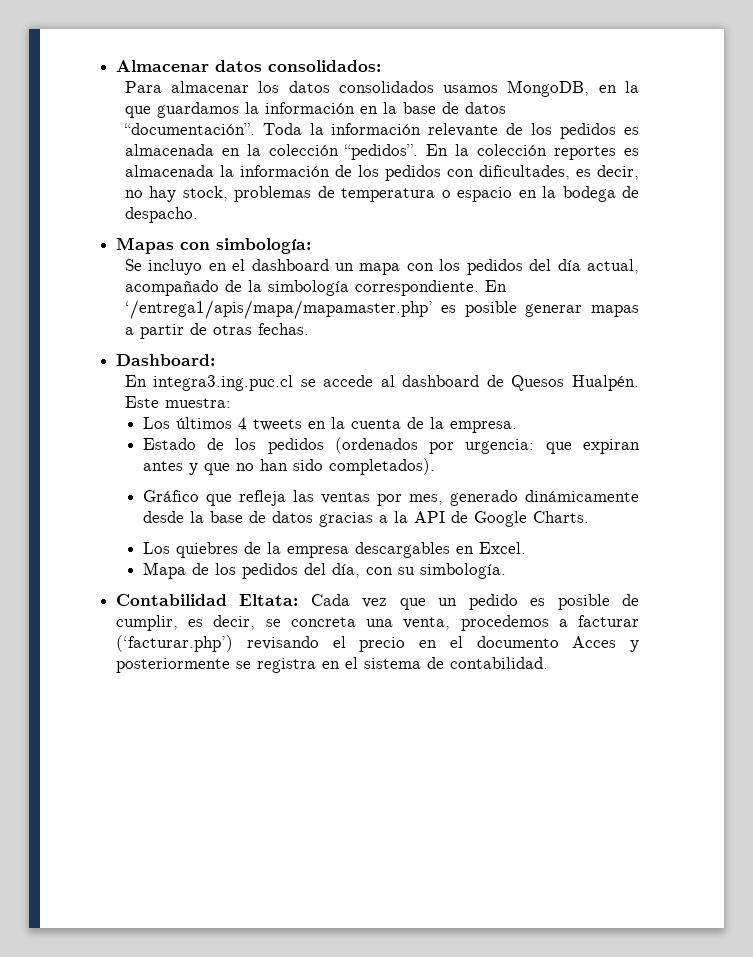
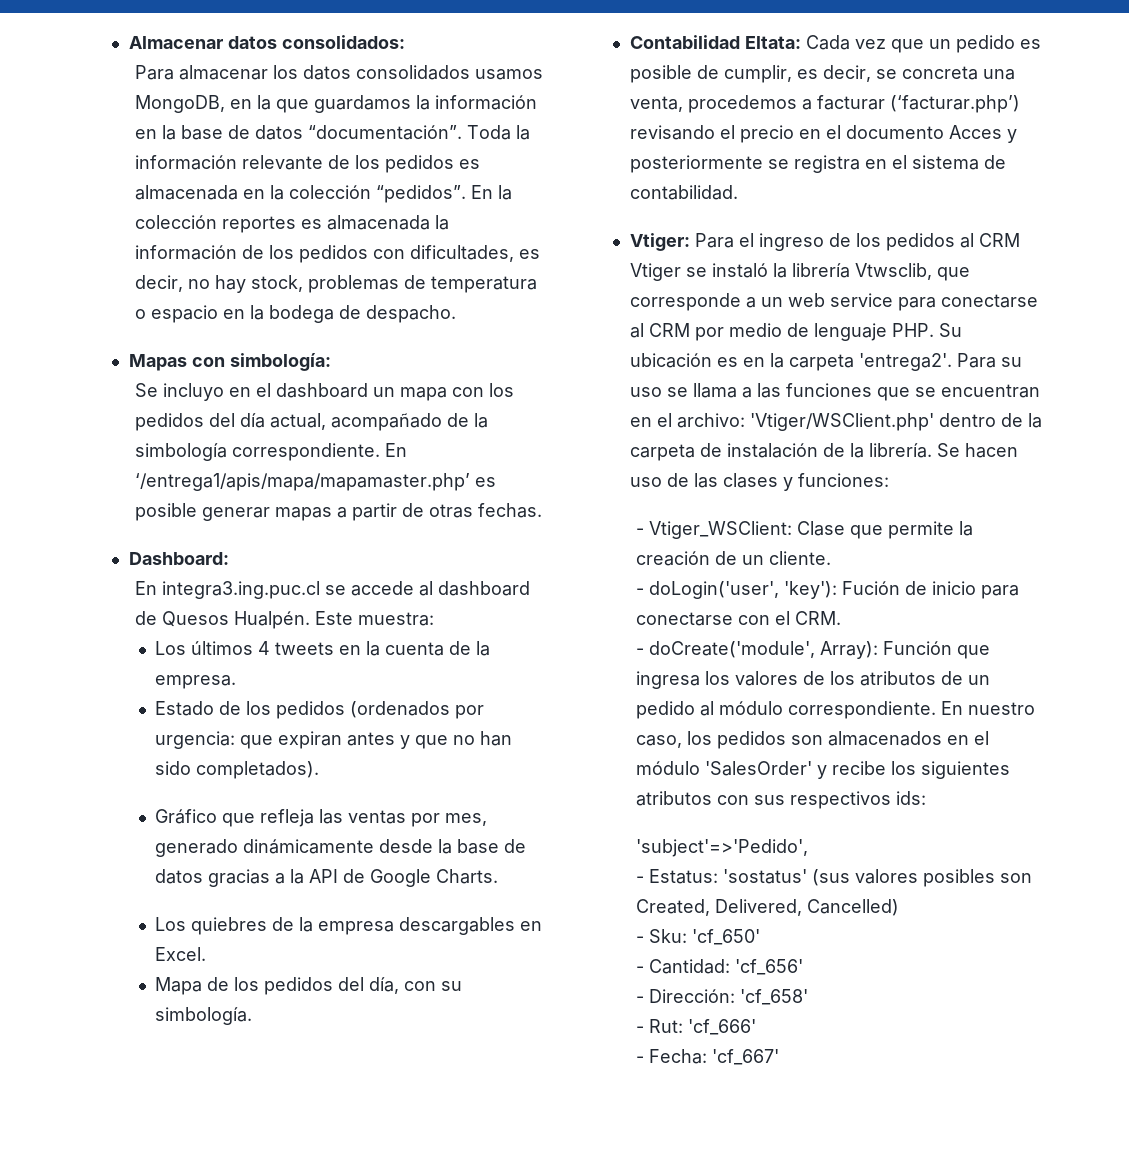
+ Vtiger: Para el ingreso de los pedidos al CRM Vtiger se instaló la librería Vtwsclib, que corresponde a un web service para conectarse al CRM por medio de lenguaje PHP. Su ubicación es en la carpeta 'entrega2'. Para su uso se llama a las funciones que se encuentran en el archivo: 'Vtiger/WSClient.php' dentro de la carpeta de instalación de la librería. Se hacen uso de las clases y funciones:
+ - Vtiger_WSClient: Clase que permite la creación de un cliente.
+ - doLogin('user', 'key'): Fución de inicio para conectarse con el CRM.
+ - doCreate('module', Array): Función que ingresa los valores de los atributos de un pedido al módulo correspondiente. En nuestro caso, los pedidos son almacenados en el módulo 'SalesOrder' y recibe los siguientes atributos con sus respectivos ids:
+ 'subject'=>'Pedido',
+ - Estatus: 'sostatus' (sus valores posibles son Created, Delivered, Cancelled)
+ - Sku: 'cf_650'
+ - Cantidad: 'cf_656'
+ - Dirección: 'cf_658'
+ - Rut: 'cf_666'
+ - Fecha: 'cf_667'

